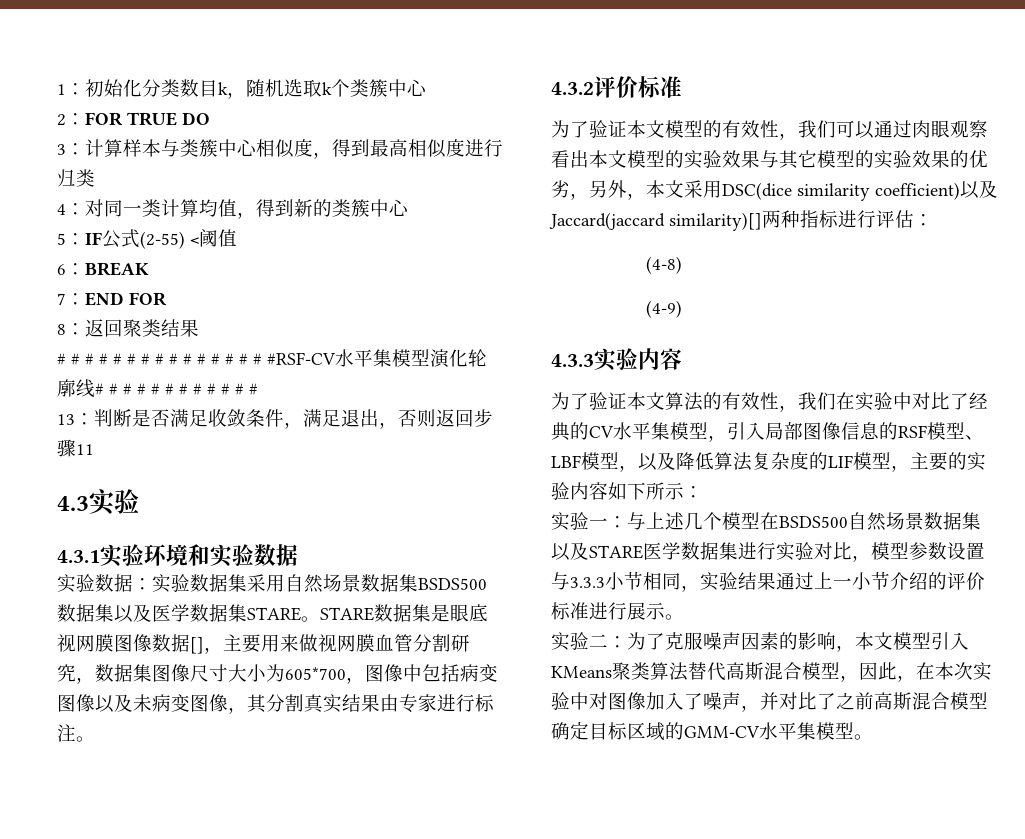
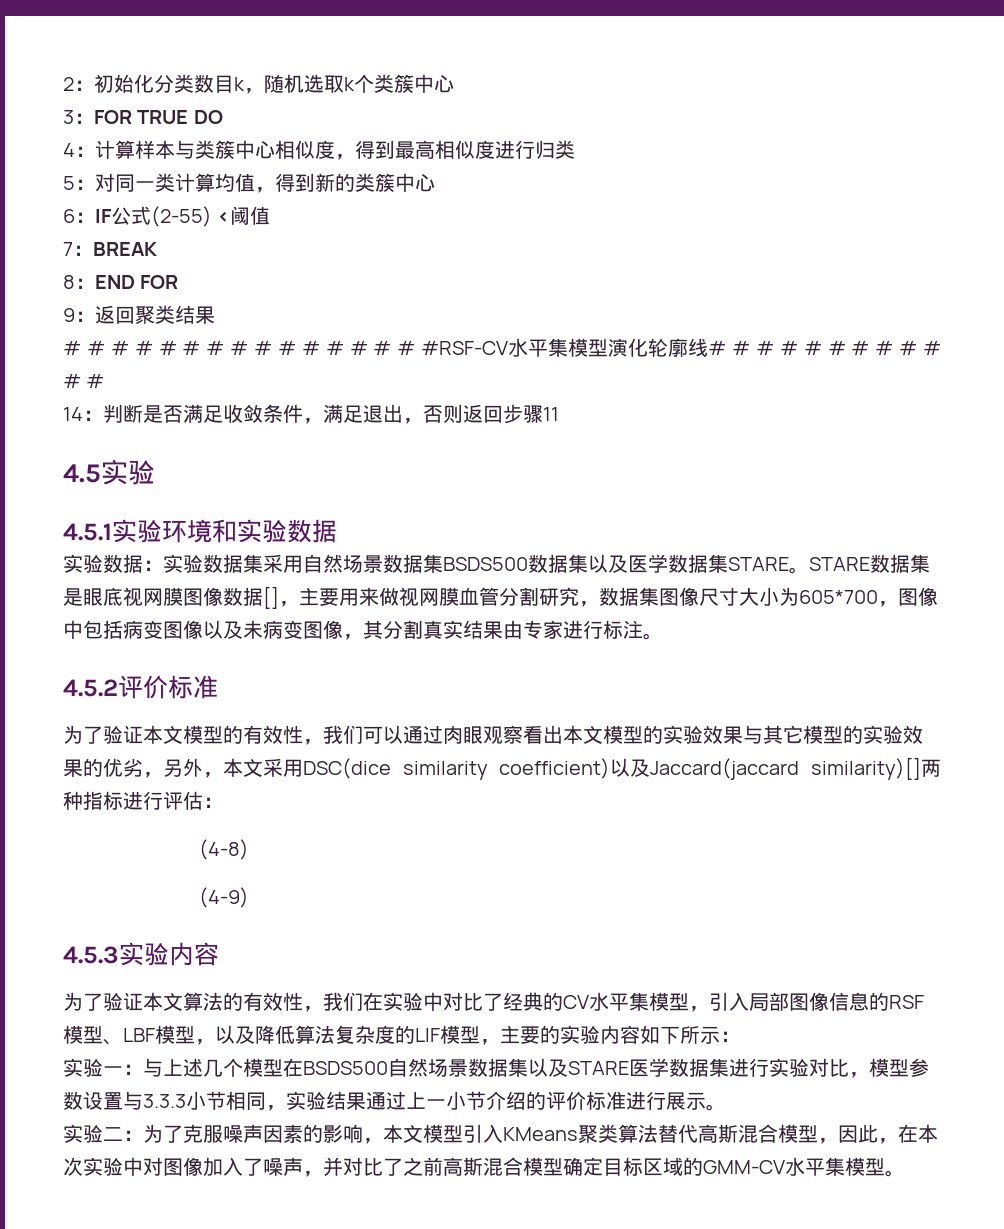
- 1：初始化分类数目k，随机选取k个类簇中心
+ 2：初始化分类数目k，随机选取k个类簇中心
- 2：FOR TRUE DO
+ 3：FOR TRUE DO
- 3：计算样本与类簇中心相似度，得到最高相似度进行归类
+ 4：计算样本与类簇中心相似度，得到最高相似度进行归类
- 4：对同一类计算均值，得到新的类簇中心
+ 5：对同一类计算均值，得到新的类簇中心
- 5：IF公式(2-55) <阈值
+ 6：IF公式(2-55) <阈值
- 6：BREAK
+ 7：BREAK
- 7：END FOR
+ 8：END FOR
- 8：返回聚类结果
+ 9：返回聚类结果
- 13：判断是否满足收敛条件，满足退出，否则返回步骤11
+ 14：判断是否满足收敛条件，满足退出，否则返回步骤11
- 4.3实验
+ 4.5实验
- 4.3.1实验环境和实验数据
+ 4.5.1实验环境和实验数据
- 4.3.2评价标准
+ 4.5.2评价标准
- 4.3.3实验内容
+ 4.5.3实验内容

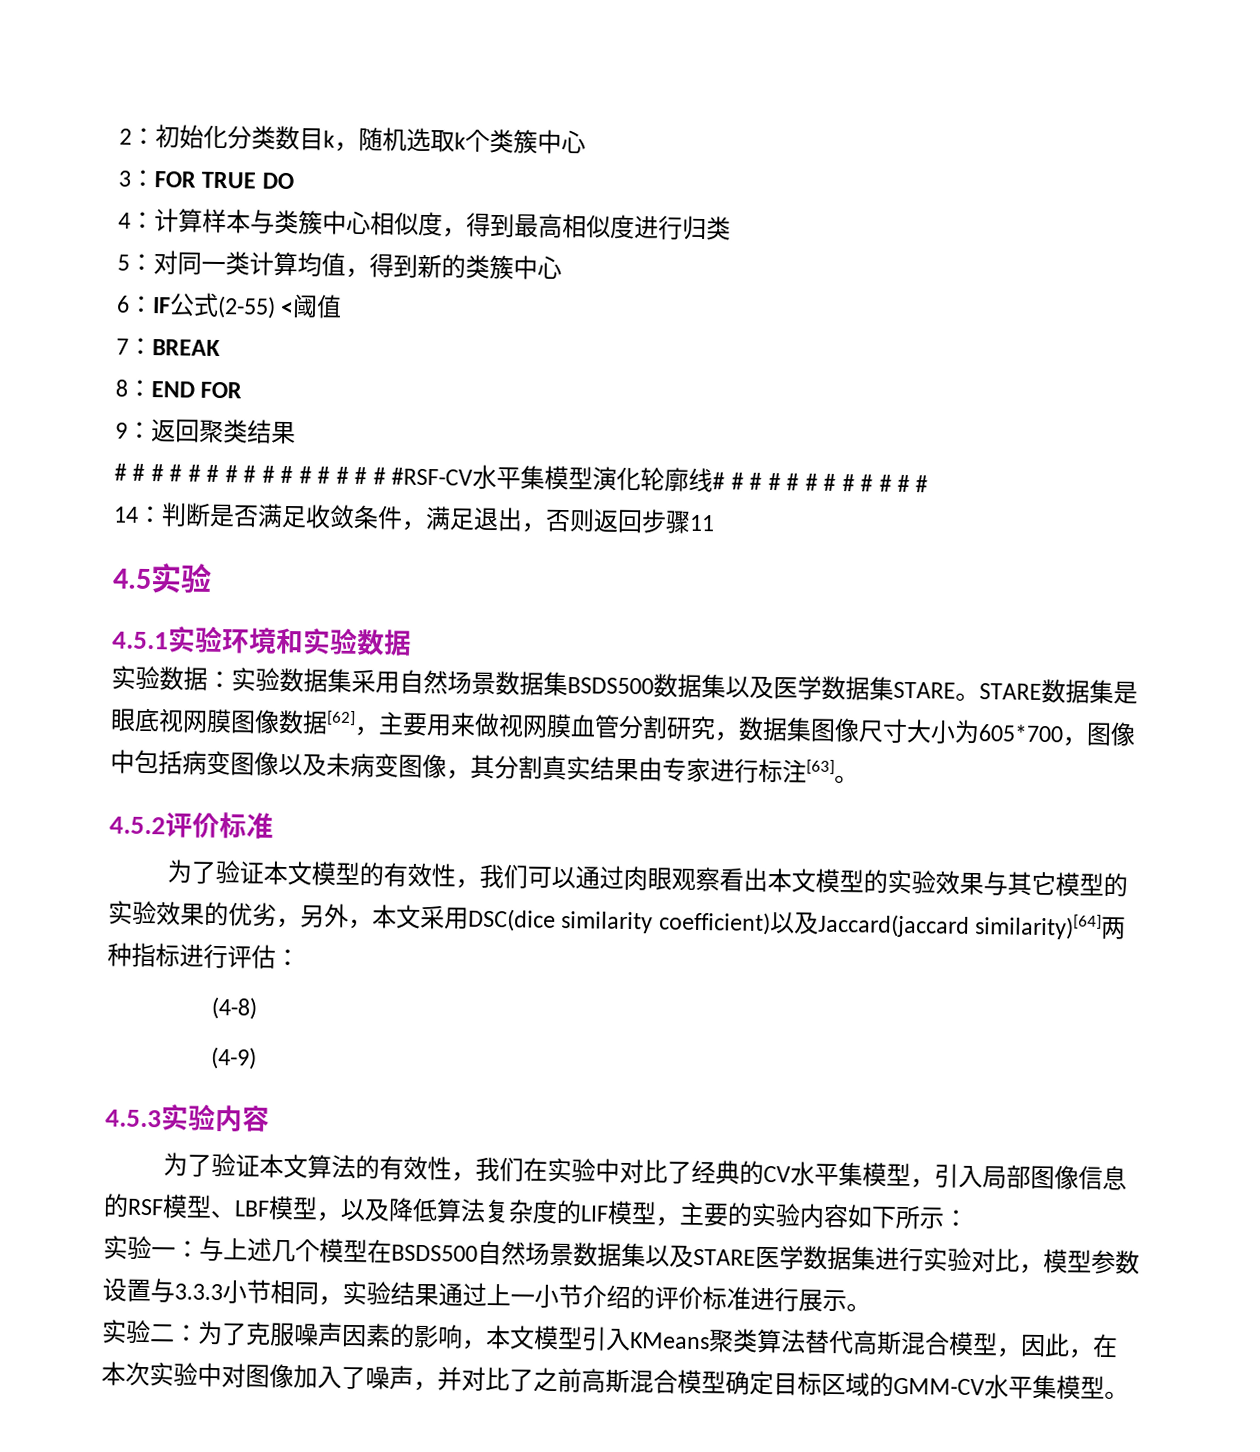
- STARE数据集是眼底视网膜图像数据[]，主要用来做视网膜血管分割研究，数据集图像尺寸大小为605*700，图像中包括病变图像以及未病变图像，其分割真实结果由专家进行标注。
+ STARE数据集是眼底视网膜图像数据[62]，主要用来做视网膜血管分割研究，数据集图像尺寸大小为605*700，图像中包括病变图像以及未病变图像，其分割真实结果由专家进行标注[63]。
- 为了验证本文模型的有效性，我们可以通过肉眼观察看出本文模型的实验效果与其它模型的实验效果的优劣，另外，本文采用DSC(dice similarity coefficient)以及Jaccard(jaccard similarity)[]两种指标进行评估：
+ 为了验证本文模型的有效性，我们可以通过肉眼观察看出本文模型的实验效果与其它模型的实验效果的优劣，另外，本文采用DSC(dice similarity coefficient)以及Jaccard(jaccard similarity)[64]两种指标进行评估：

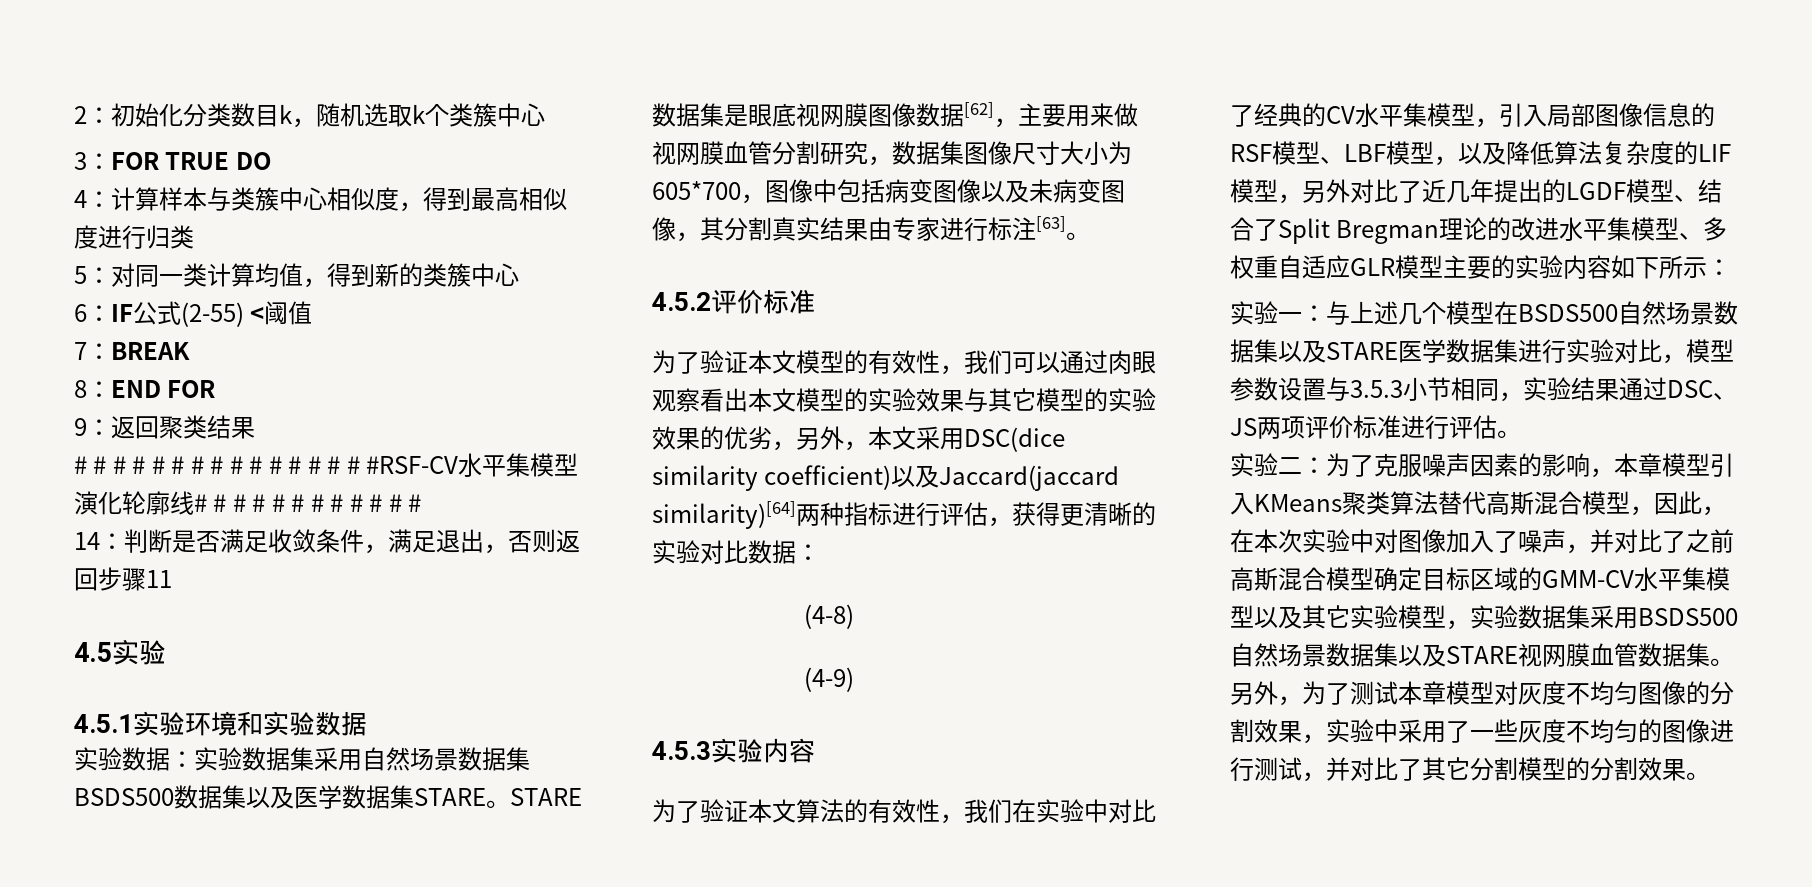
- 为了验证本文模型的有效性，我们可以通过肉眼观察看出本文模型的实验效果与其它模型的实验效果的优劣，另外，本文采用DSC(dice similarity coefficient)以及Jaccard(jaccard similarity)[64]两种指标进行评估：
+ 为了验证本文模型的有效性，我们可以通过肉眼观察看出本文模型的实验效果与其它模型的实验效果的优劣，另外，本文采用DSC(dice similarity coefficient)以及Jaccard(jaccard similarity)[64]两种指标进行评估，获得更清晰的实验对比数据：
- 为了验证本文算法的有效性，我们在实验中对比了经典的CV水平集模型，引入局部图像信息的RSF模型、LBF模型，以及降低算法复杂度的LIF模型，主要的实验内容如下所示：
+ 为了验证本文算法的有效性，我们在实验中对比了经典的CV水平集模型，引入局部图像信息的RSF模型、LBF模型，以及降低算法复杂度的LIF模型，另外对比了近几年提出的LGDF模型、结合了Split Bregman理论的改进水平集模型、多权重自适应GLR模型主要的实验内容如下所示：
- 实验一：与上述几个模型在BSDS500自然场景数据集以及STARE医学数据集进行实验对比，模型参数设置与3.3.3小节相同，实验结果通过上一小节介绍的评价标准进行展示。
+ 实验一：与上述几个模型在BSDS500自然场景数据集以及STARE医学数据集进行实验对比，模型参数设置与3.5.3小节相同，实验结果通过DSC、JS两项评价标准进行评估。
- 实验二：为了克服噪声因素的影响，本文模型引入KMeans聚类算法替代高斯混合模型，因此，在本次实验中对图像加入了噪声，并对比了之前高斯混合模型确定目标区域的GMM-CV水平集模型。
+ 实验二：为了克服噪声因素的影响，本章模型引入KMeans聚类算法替代高斯混合模型，因此，在本次实验中对图像加入了噪声，并对比了之前高斯混合模型确定目标区域的GMM-CV水平集模型以及其它实验模型，实验数据集采用BSDS500自然场景数据集以及STARE视网膜血管数据集。另外，为了测试本章模型对灰度不均匀图像的分割效果，实验中采用了一些灰度不均匀的图像进行测试，并对比了其它分割模型的分割效果。

